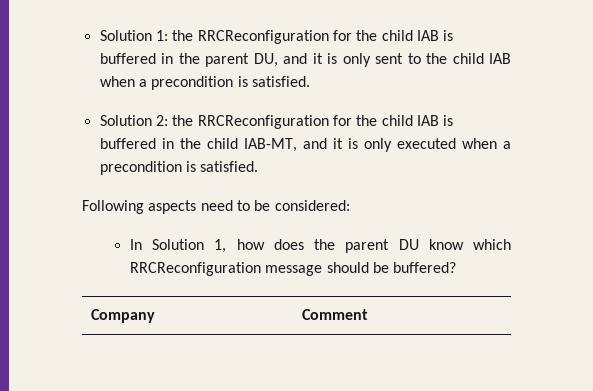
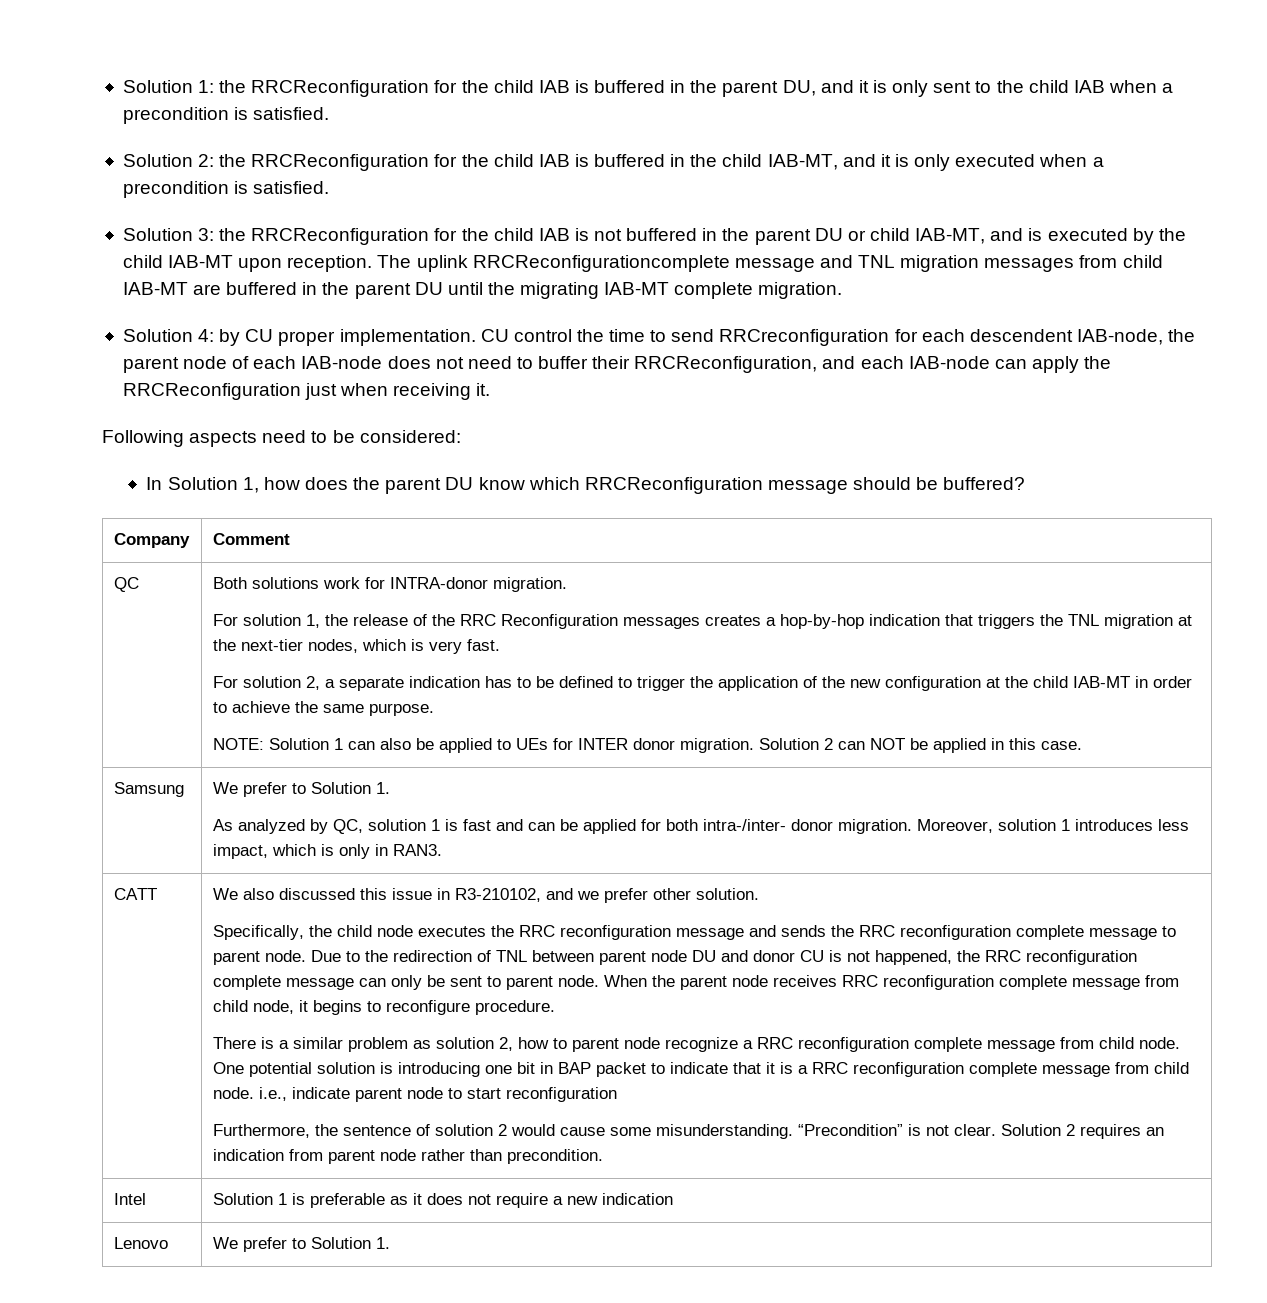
+ Solution 3: the RRCReconfiguration for the child IAB is not buffered in the parent DU or child IAB-MT, and is executed by the child IAB-MT upon reception. The uplink RRCReconfigurationcomplete message and TNL migration messages from child IAB-MT are buffered in the parent DU until the migrating IAB-MT complete migration.
+ Solution 4: by CU proper implementation. CU control the time to send RRCreconfiguration for each descendent IAB-node, the parent node of each IAB-node does not need to buffer their RRCReconfiguration, and each IAB-node can apply the RRCReconfiguration just when receiving it.
+ QC | Both solutions work for INTRA-donor migration.
+ For solution 1, the release of the RRC Reconfiguration messages creates a hop-by-hop indication that triggers the TNL migration at the next-tier nodes, which is very fast.
+ For solution 2, a separate indication has to be defined to trigger the application of the new configuration at the child IAB-MT in order to achieve the same purpose.
+ NOTE: Solution 1 can also be applied to UEs for INTER donor migration. Solution 2 can NOT be applied in this case.
+ Samsung | We prefer to Solution 1.
+ As analyzed by QC, solution 1 is fast and can be applied for both intra-/inter- donor migration. Moreover, solution 1 introduces less impact, which is only in RAN3.
+ CATT | We also discussed this issue in R3-210102, and we prefer other solution.
+ Specifically, the child node executes the RRC reconfiguration message and sends the RRC reconfiguration complete message to parent node. Due to the redirection of TNL between parent node DU and donor CU is not happened, the RRC reconfiguration complete message can only be sent to parent node. When the parent node receives RRC reconfiguration complete message from child node, it begins to reconfigure procedure.
+ There is a similar problem as solution 2, how to parent node recognize a RRC reconfiguration complete message from child node. One potential solution is introducing one bit in BAP packet to indicate that it is a RRC reconfiguration complete message from child node. i.e., indicate parent node to start reconfiguration
+ Furthermore, the sentence of solution 2 would cause some misunderstanding. “Precondition” is not clear. Solution 2 requires an indication from parent node rather than precondition.
+ Intel | Solution 1 is preferable as it does not require a new indication
+ Lenovo | We prefer to Solution 1.

